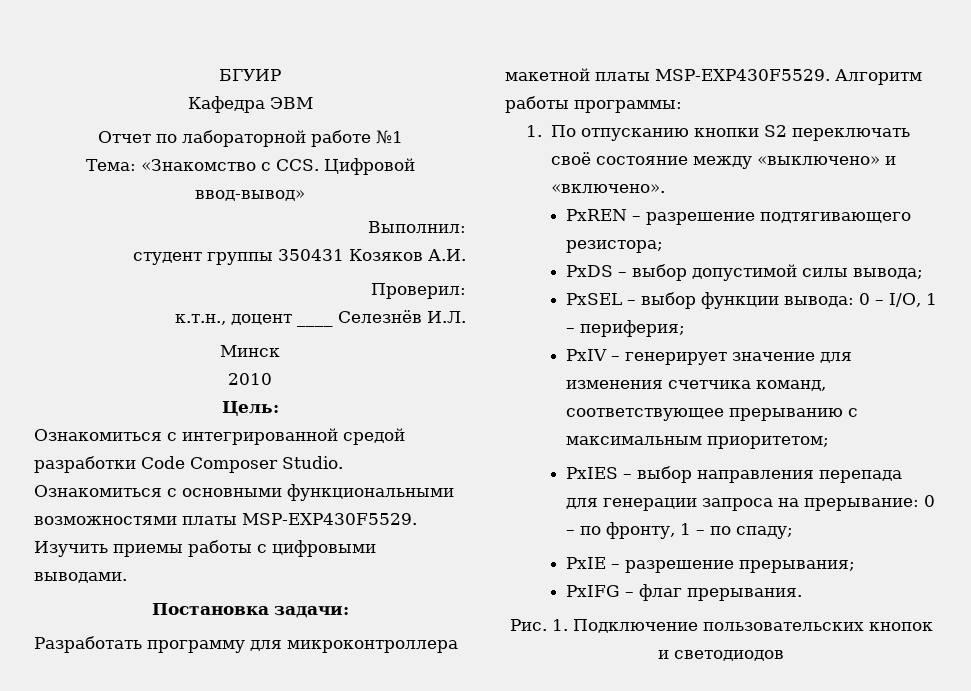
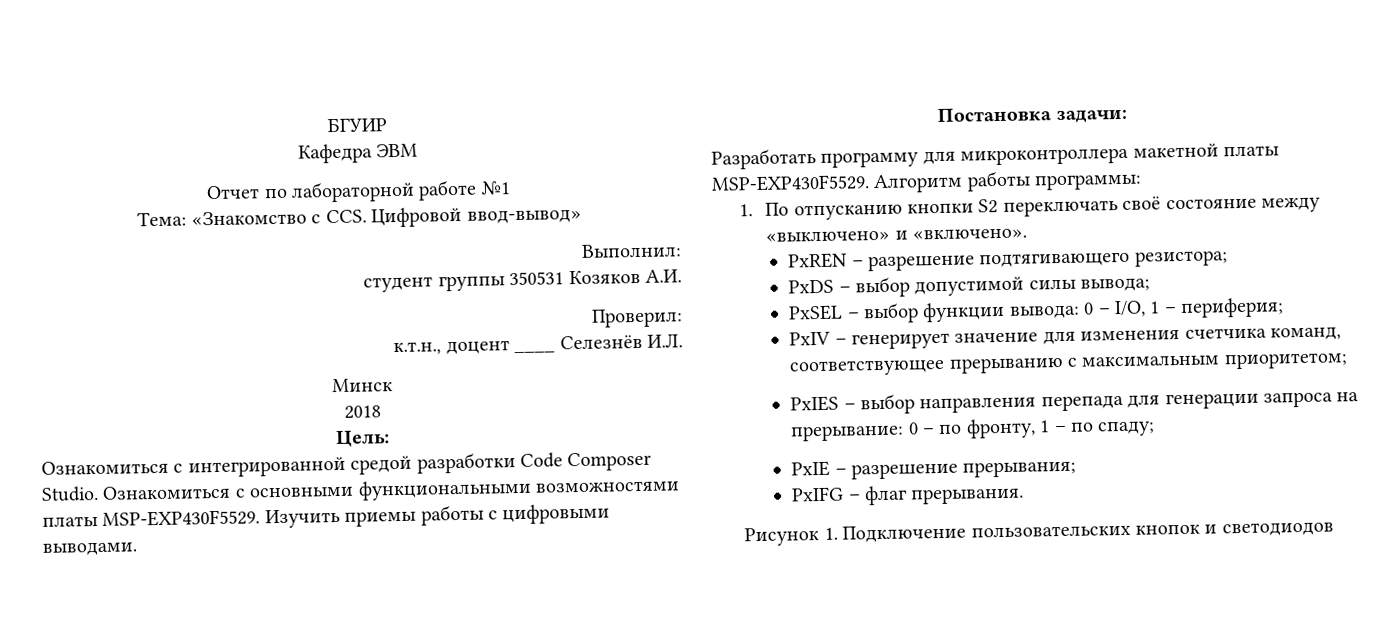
- студент группы 350431 Козяков А.И.
+ студент группы 350531 Козяков А.И.
- 2010
+ 2018
- Рис. 1. Подключение пользовательских кнопок и светодиодов
+ Рисунок 1. Подключение пользовательских кнопок и светодиодов

